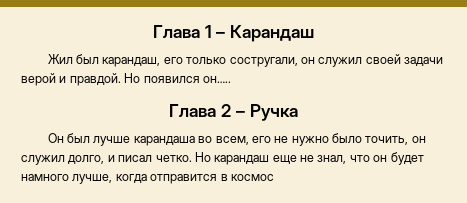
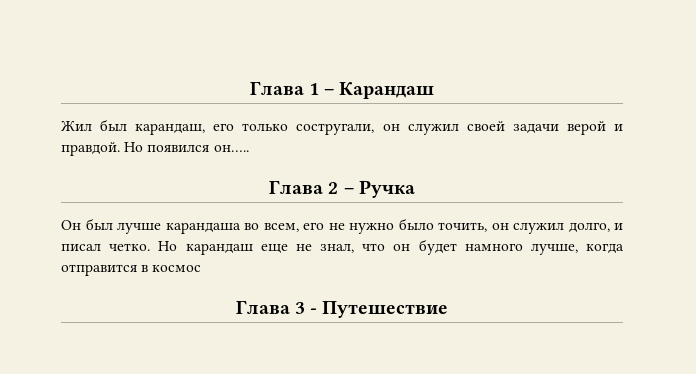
+ Глава 3 - Путешествие

